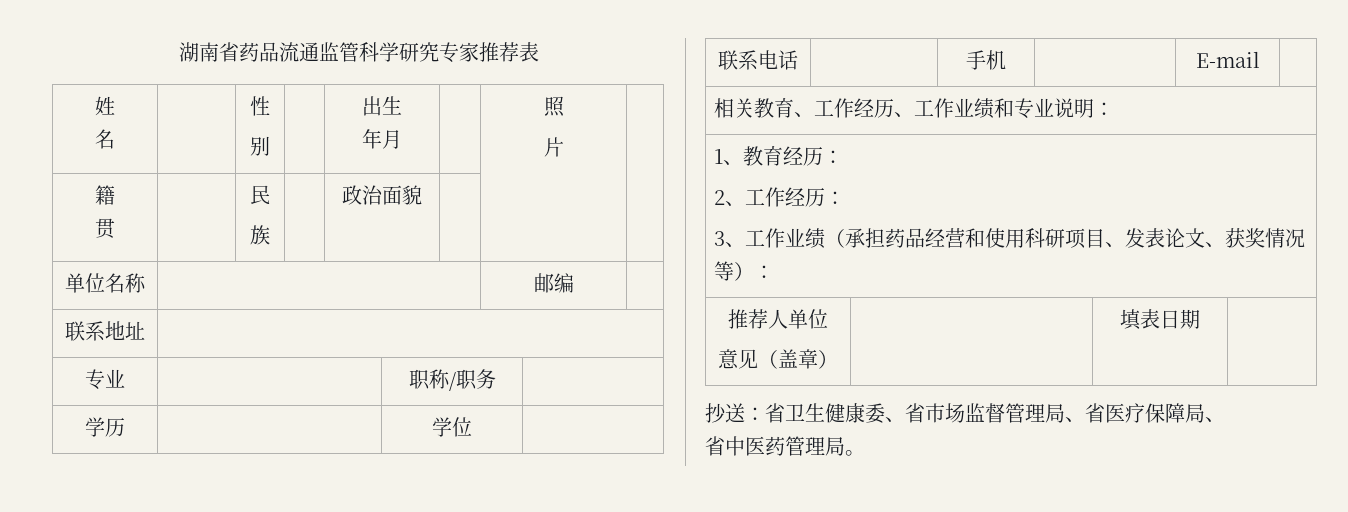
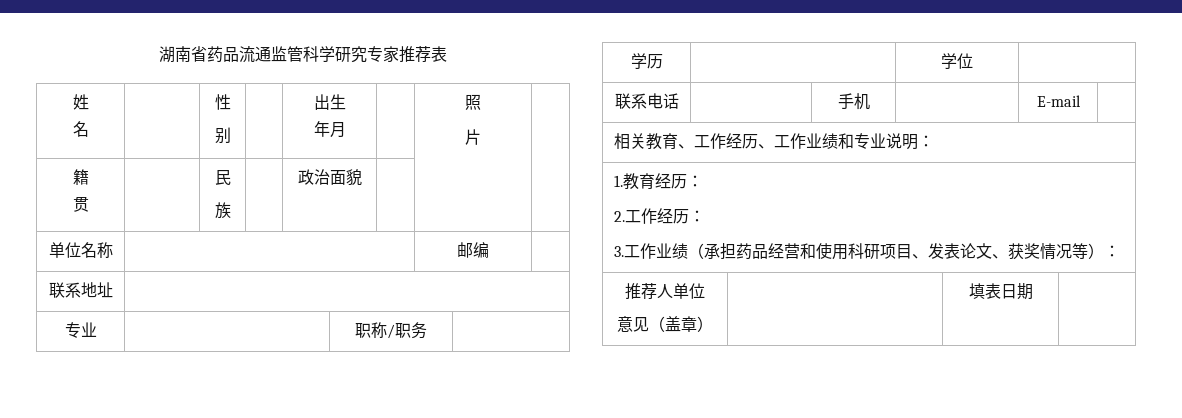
- 1、教育经历：
- 2、工作经历：
- 3、工作业绩（承担药品经营和使用科研项目、发表论文、获奖情况等）：
+ 1.教育经历：
+ 2.工作经历：
+ 3.工作业绩（承担药品经营和使用科研项目、发表论文、获奖情况等）：
- 抄送：省卫生健康委、省市场监督管理局、省医疗保障局、
- 省中医药管理局。

